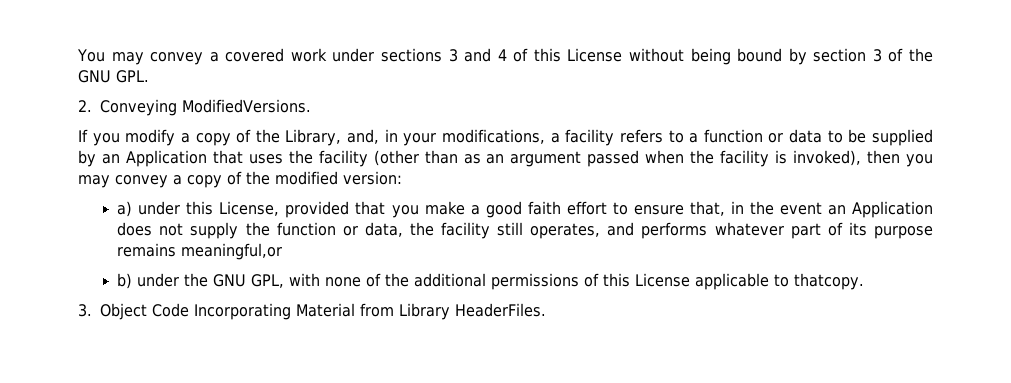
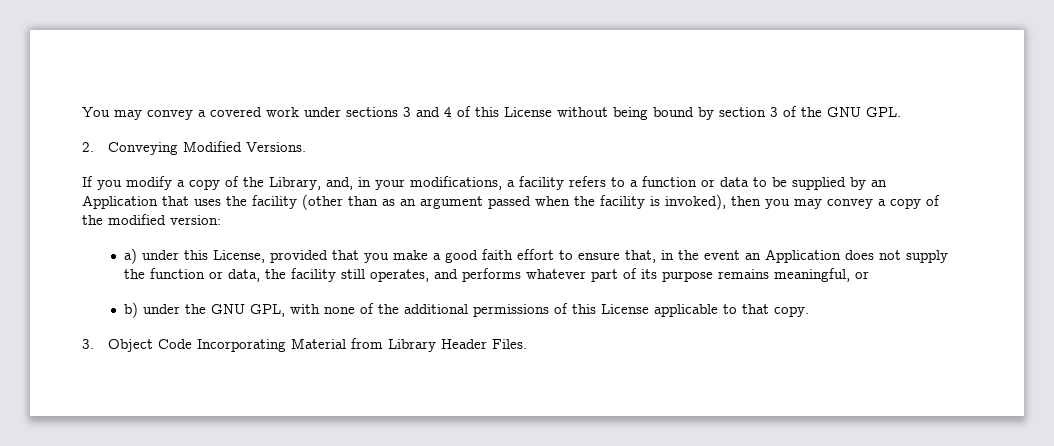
- 2. Conveying ModifiedVersions.
+ 2. Conveying Modified Versions.
- a) under this License, provided that you make a good faith effort to ensure that, in the event an Application does not supply the function or data, the facility still operates, and performs whatever part of its purpose remains meaningful,or
+ a) under this License, provided that you make a good faith effort to ensure that, in the event an Application does not supply the function or data, the facility still operates, and performs whatever part of its purpose remains meaningful, or
- b) under the GNU GPL, with none of the additional permissions of this License applicable to thatcopy.
+ b) under the GNU GPL, with none of the additional permissions of this License applicable to that copy.
- 3. Object Code Incorporating Material from Library HeaderFiles.
+ 3. Object Code Incorporating Material from Library Header Files.

